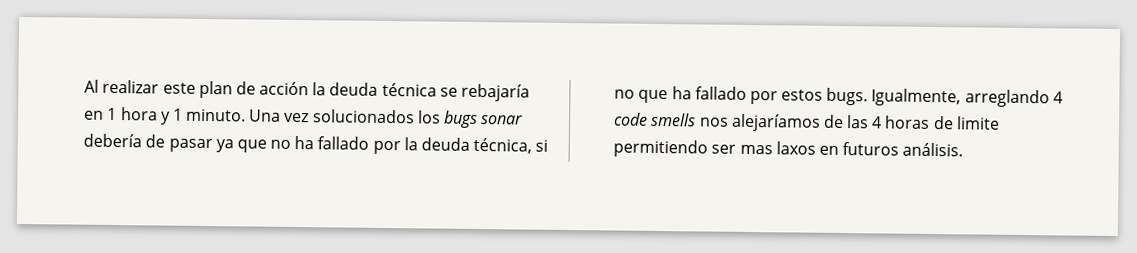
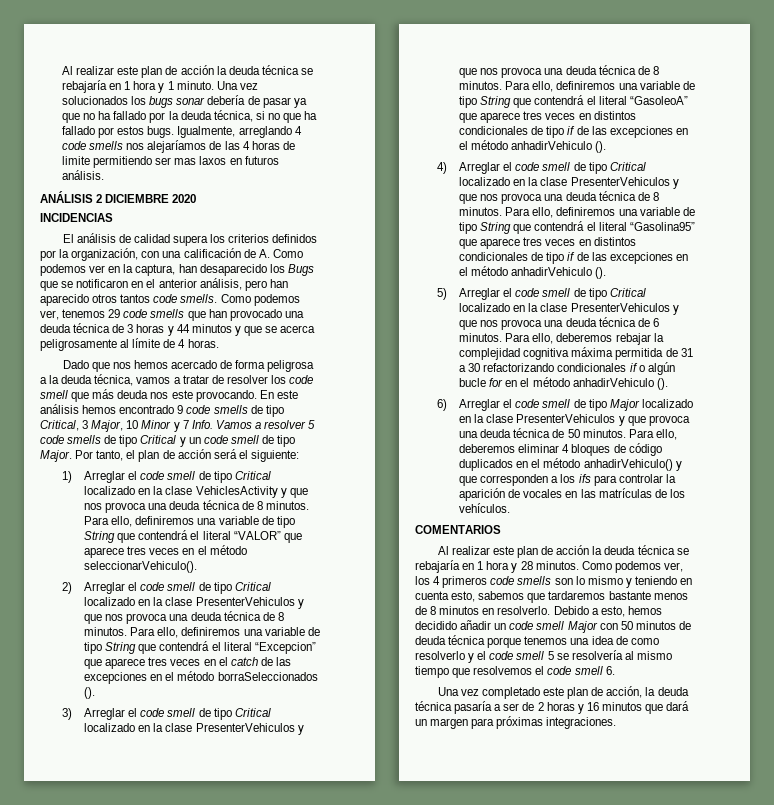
+ ANÁLISIS 2 DICIEMBRE 2020
+ INCIDENCIAS
+ El análisis de calidad supera los criterios definidos por la organización, con una calificación de A. Como podemos ver en la captura, han desaparecido los Bugs que se notificaron en el anterior análisis, pero han aparecido otros tantos code smells. Como podemos ver, tenemos 29 code smells que han provocado una deuda técnica de 3 horas y 44 minutos y que se acerca peligrosamente al límite de 4 horas.
+ Dado que nos hemos acercado de forma peligrosa a la deuda técnica, vamos a tratar de resolver los code smell que más deuda nos este provocando. En este análisis hemos encontrado 9 code smells de tipo Critical, 3 Major, 10 Minor y 7 Info. Vamos a resolver 5 code smells de tipo Critical y un code smell de tipo Major. Por tanto, el plan de acción será el siguiente:
+ 1) Arreglar el code smell de tipo Critical localizado en la clase VehiclesActivity y que nos provoca una deuda técnica de 8 minutos. Para ello, definiremos una variable de tipo String que contendrá el literal “VALOR” que aparece tres veces en el método seleccionarVehiculo().
+ 2) Arreglar el code smell de tipo Critical localizado en la clase PresenterVehiculos y que nos provoca una deuda técnica de 8 minutos. Para ello, definiremos una variable de tipo String que contendrá el literal “Excepcion” que aparece tres veces en el catch de las excepciones en el método borraSeleccionados ().
+ 3) Arreglar el code smell de tipo Critical localizado en la clase PresenterVehiculos y que nos provoca una deuda técnica de 8 minutos. Para ello, definiremos una variable de tipo String que contendrá el literal “GasoleoA” que aparece tres veces en distintos condicionales de tipo if de las excepciones en el método anhadirVehiculo ().
+ 4) Arreglar el code smell de tipo Critical localizado en la clase PresenterVehiculos y que nos provoca una deuda técnica de 8 minutos. Para ello, definiremos una variable de tipo String que contendrá el literal “Gasolina95” que aparece tres veces en distintos condicionales de tipo if de las excepciones en el método anhadirVehiculo ().
+ 5) Arreglar el code smell de tipo Critical localizado en la clase PresenterVehiculos y que nos provoca una deuda técnica de 6 minutos. Para ello, deberemos rebajar la complejidad cognitiva máxima permitida de 31 a 30 refactorizando condicionales if o algún bucle for en el método anhadirVehiculo ().
+ 6) Arreglar el code smell de tipo Major localizado en la clase PresenterVehiculos y que provoca una deuda técnica de 50 minutos. Para ello, deberemos eliminar 4 bloques de código duplicados en el método anhadirVehiculo() y que corresponden a los ifs para controlar la aparición de vocales en las matrículas de los vehículos.
+ COMENTARIOS
+ Al realizar este plan de acción la deuda técnica se rebajaría en 1 hora y 28 minutos. Como podemos ver, los 4 primeros code smells son lo mismo y teniendo en cuenta esto, sabemos que tardaremos bastante menos de 8 minutos en resolverlo. Debido a esto, hemos decidido añadir un code smell Major con 50 minutos de deuda técnica porque tenemos una idea de como resolverlo y el code smell 5 se resolvería al mismo tiempo que resolvemos el code smell 6.
+ Una vez completado este plan de acción, la deuda técnica pasaría a ser de 2 horas y 16 minutos que dará un margen para próximas integraciones.

